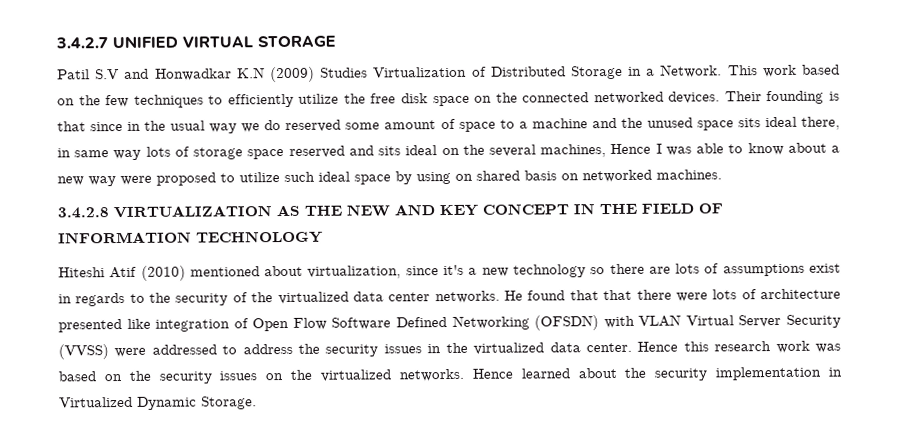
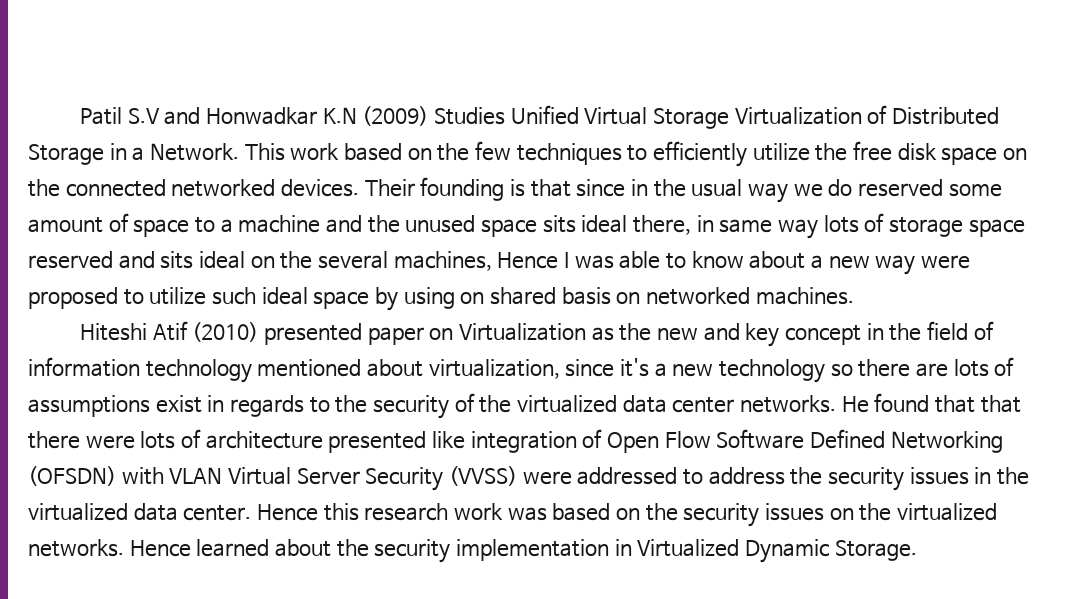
- 3.4.2.7 UNIFIED VIRTUAL STORAGE
- Patil S.V and Honwadkar K.N (2009) Studies Virtualization of Distributed Storage in a Network.
+ Patil S.V and Honwadkar K.N (2009) Studies Unified Virtual Storage Virtualization of Distributed Storage in a Network.
- 3.4.2.8 VIRTUALIZATION AS THE NEW AND KEY CONCEPT IN THE FIELD OF INFORMATION TECHNOLOGY
- Hiteshi Atif (2010) mentioned about virtualization, since it's a new technology so there are lots of assumptions exist in regards to the security of the virtualized data center networks.
+ Hiteshi Atif (2010) presented paper on Virtualization as the new and key concept in the field of information technology mentioned about virtualization, since it's a new technology so there are lots of assumptions exist in regards to the security of the virtualized data center networks.

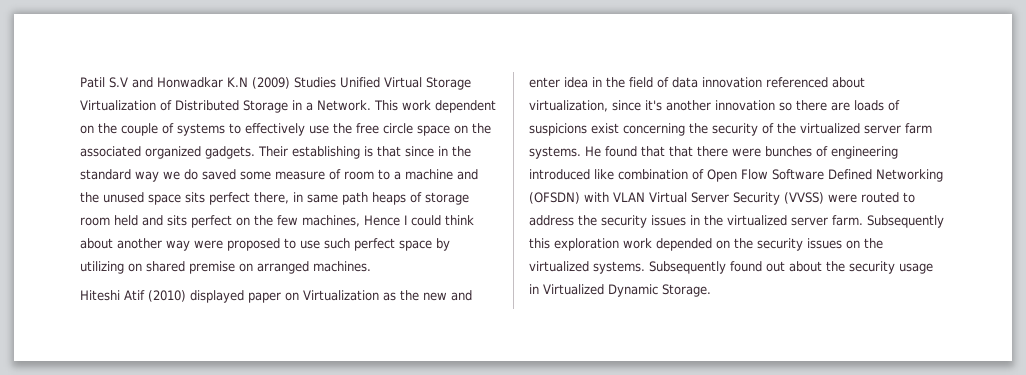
- This work based on the few techniques to efficiently utilize the free disk space on the connected networked devices. Their founding is that since in the usual way we do reserved some amount of space to a machine and the unused space sits ideal there, in same way lots of storage space reserved and sits ideal on the several machines, Hence I was able to know about a new way were proposed to utilize such ideal space by using on shared basis on networked machines.
+ This work dependent on the couple of systems to effectively use the free circle space on the associated organized gadgets. Their establishing is that since in the standard way we do saved some measure of room to a machine and the unused space sits perfect there, in same path heaps of storage room held and sits perfect on the few machines, Hence I could think about another way were proposed to use such perfect space by utilizing on shared premise on arranged machines.
- Hiteshi Atif (2010) presented paper on Virtualization as the new and key concept in the field of information technology mentioned about virtualization, since it's a new technology so there are lots of assumptions exist in regards to the security of the virtualized data center networks.
+ Hiteshi Atif (2010) displayed paper on Virtualization as the new and enter idea in the field of data innovation referenced about virtualization, since it's another innovation so there are loads of suspicions exist concerning the security of the virtualized server farm systems.
- He found that that there were lots of architecture presented like integration of Open Flow Software Defined Networking (OFSDN) with VLAN Virtual Server Security (VVSS) were addressed to address the security issues in the virtualized data center. Hence this research work was based on the security issues on the virtualized networks. Hence learned about the security implementation in Virtualized Dynamic Storage.
+ He found that that there were bunches of engineering introduced like combination of Open Flow Software Defined Networking (OFSDN) with VLAN Virtual Server Security (VVSS) were routed to address the security issues in the virtualized server farm. Subsequently this exploration work depended on the security issues on the virtualized systems. Subsequently found out about the security usage in Virtualized Dynamic Storage.

